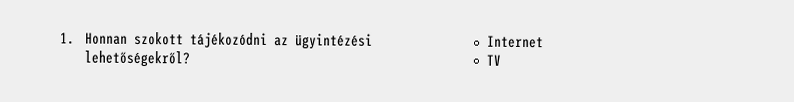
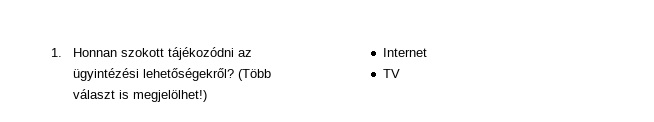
+ (Több választ is megjelölhet!)

